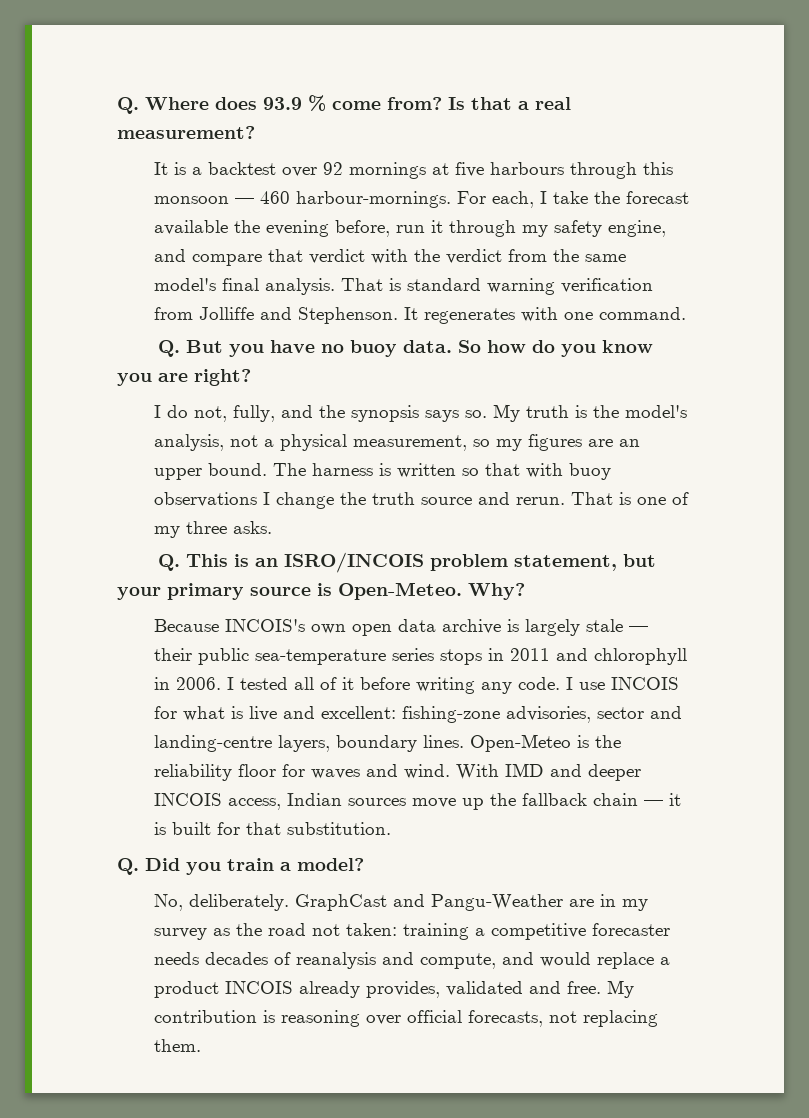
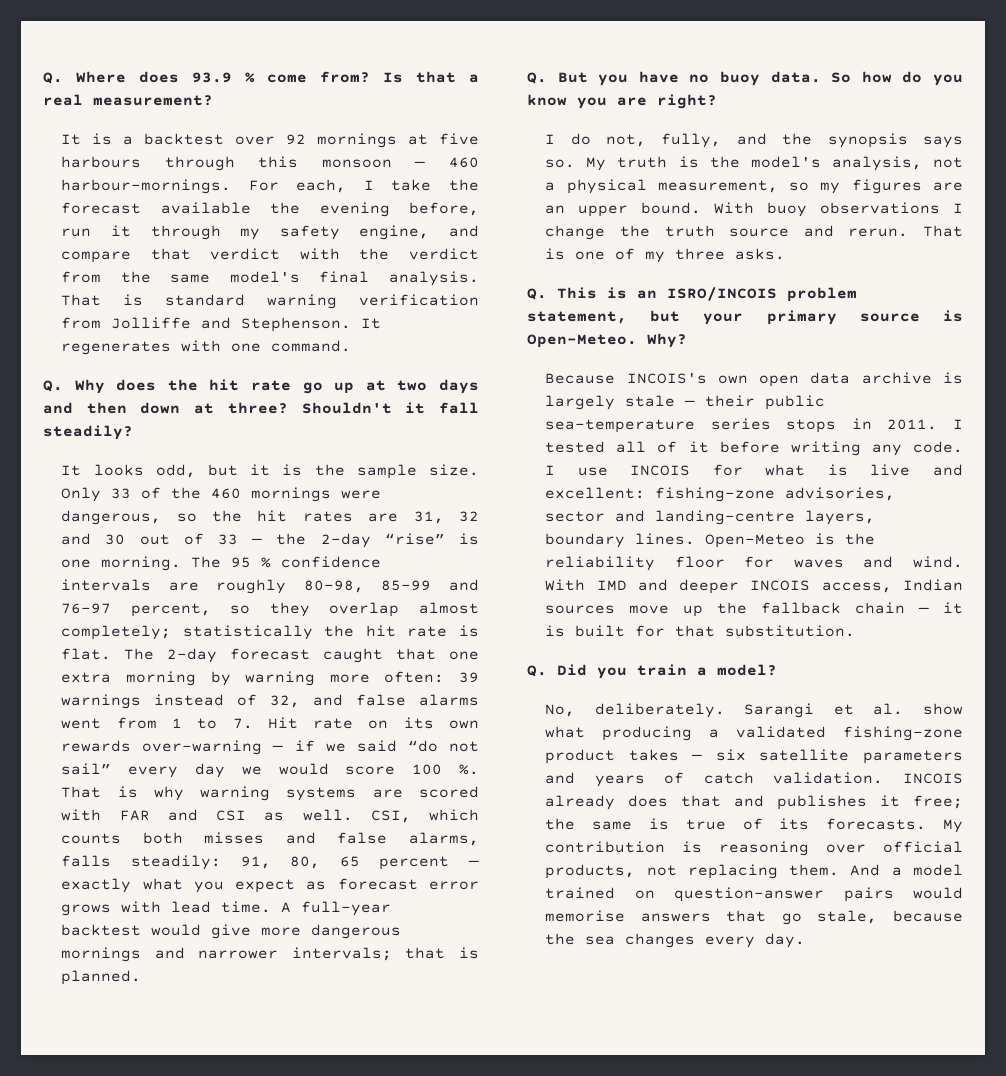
+ Q. Why does the hit rate go up at two days and then down at three? Shouldn't it fall steadily?
+ It looks odd, but it is the sample size. Only 33 of the 460 mornings were dangerous, so the hit rates are 31, 32 and 30 out of 33 — the 2-day “rise” is one morning. The 95 % confidence intervals are roughly 80–98, 85–99 and 76–97 percent, so they overlap almost completely; statistically the hit rate is flat. The 2-day forecast caught that one extra morning by warning more often: 39 warnings instead of 32, and false alarms went from 1 to 7. Hit rate on its own rewards over-warning — if we said “do not sail” every day we would score 100 %. That is why warning systems are scored with FAR and CSI as well. CSI, which counts both misses and false alarms, falls steadily: 91, 80, 65 percent — exactly what you expect as forecast error grows with lead time. A full-year backtest would give more dangerous mornings and narrower intervals; that is planned.
- The harness is written so that with buoy observations I change the truth source and rerun.
+ With buoy observations I change the truth source and rerun.
- Because INCOIS's own open data archive is largely stale — their public sea-temperature series stops in 2011 and chlorophyll in 2006.
+ Because INCOIS's own open data archive is largely stale — their public sea-temperature series stops in 2011.
- GraphCast and Pangu-Weather are in my survey as the road not taken: training a competitive forecaster needs decades of reanalysis and compute, and would replace a product INCOIS already provides, validated and free.
+ Sarangi et al. show what producing a validated fishing-zone product takes — six satellite parameters and years of catch validation. INCOIS already does that and publishes it free; the same is true of its forecasts.
- My contribution is reasoning over official forecasts, not replacing them.
+ My contribution is reasoning over official products, not replacing them.
+ And a model trained on question-answer pairs would memorise answers that go stale, because the sea changes every day.

